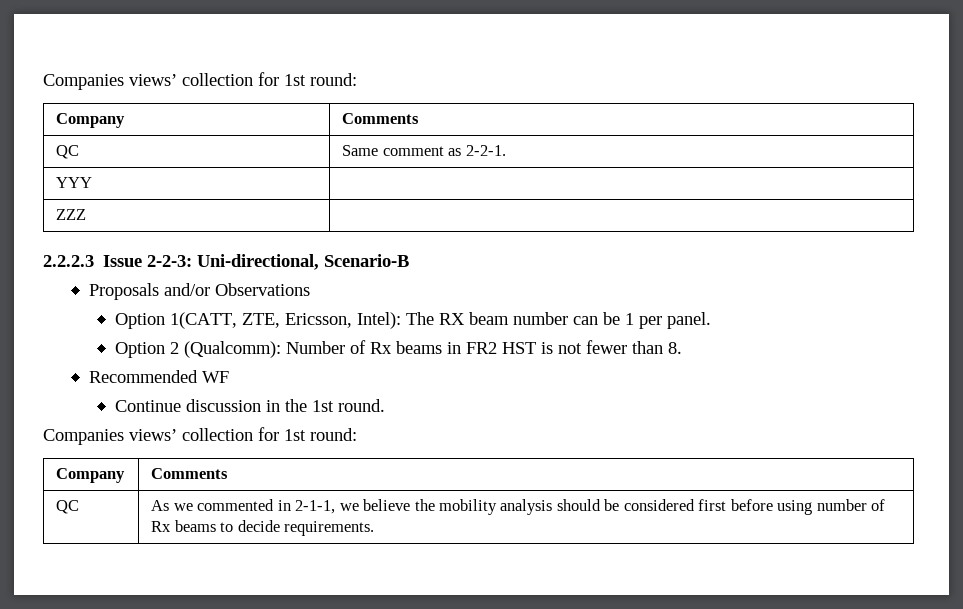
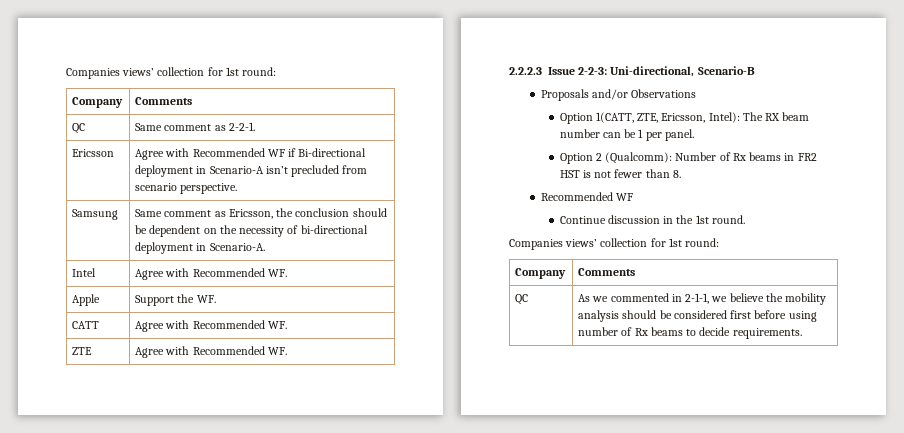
- YYY |
- ZZZ |
+ Ericsson | Agree with Recommended WF if Bi-directional deployment in Scenario-A isn’t precluded from scenario perspective.
+ Samsung | Same comment as Ericsson, the conclusion should be dependent on the necessity of bi-directional deployment in Scenario-A.
+ Intel | Agree with Recommended WF.
+ Apple | Support the WF.
+ CATT | Agree with Recommended WF.
+ ZTE | Agree with Recommended WF.

